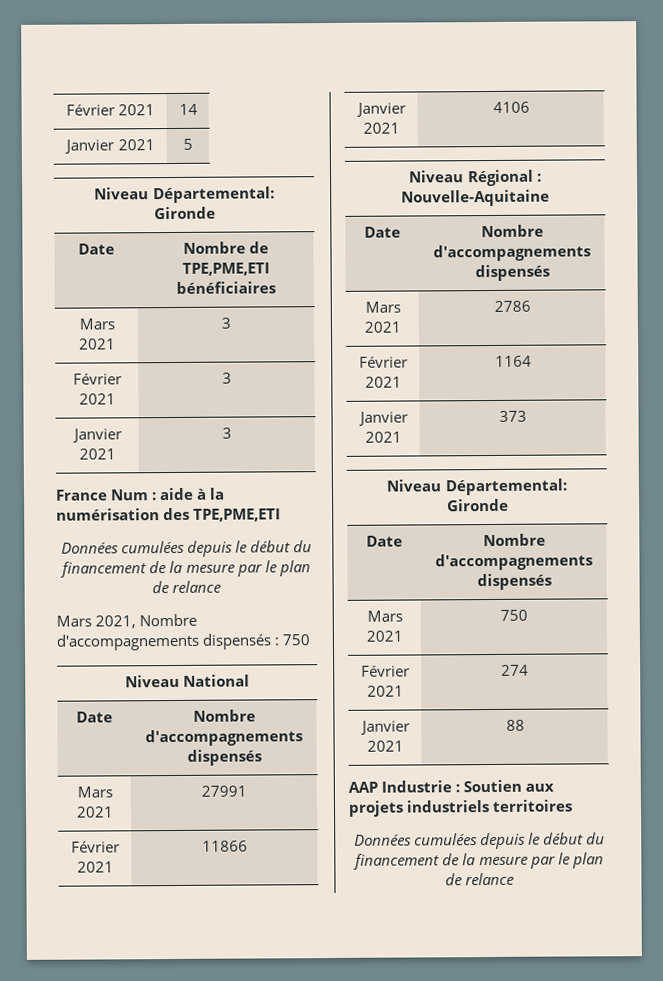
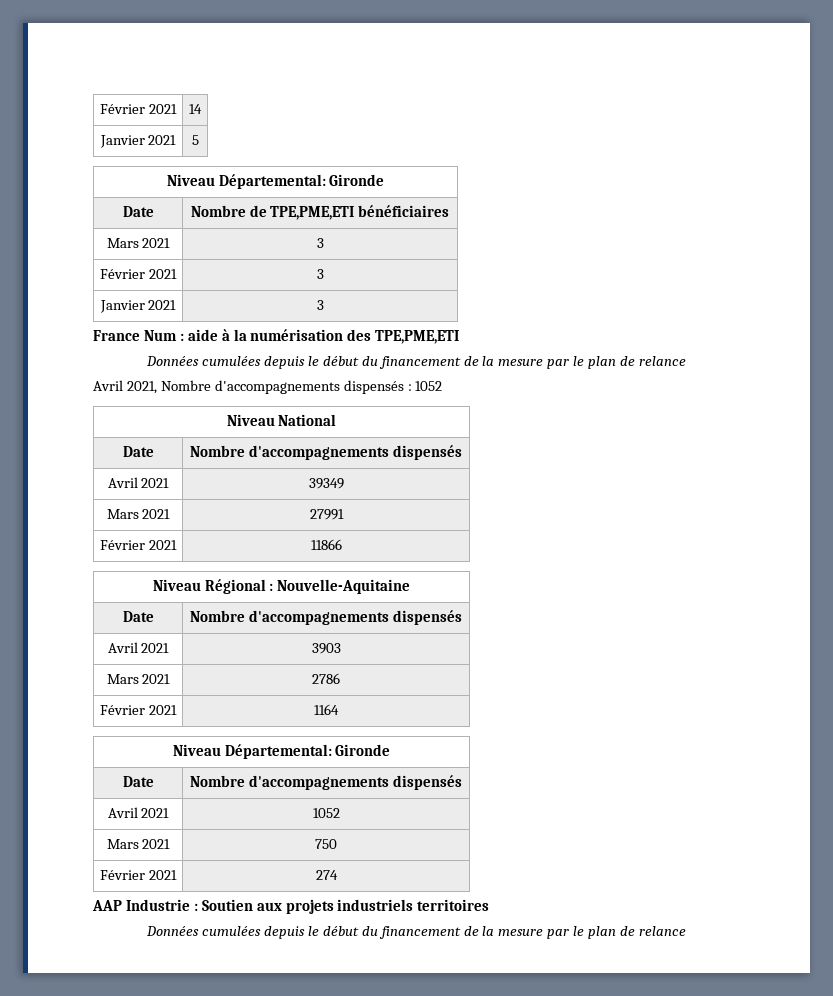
- Mars 2021, Nombre d'accompagnements dispensés : 750
+ Avril 2021, Nombre d'accompagnements dispensés : 1052
+ Avril 2021 | 39349
- Janvier 2021 | 4106
+ Avril 2021 | 3903
- Janvier 2021 | 373
+ Avril 2021 | 1052
- Janvier 2021 | 88

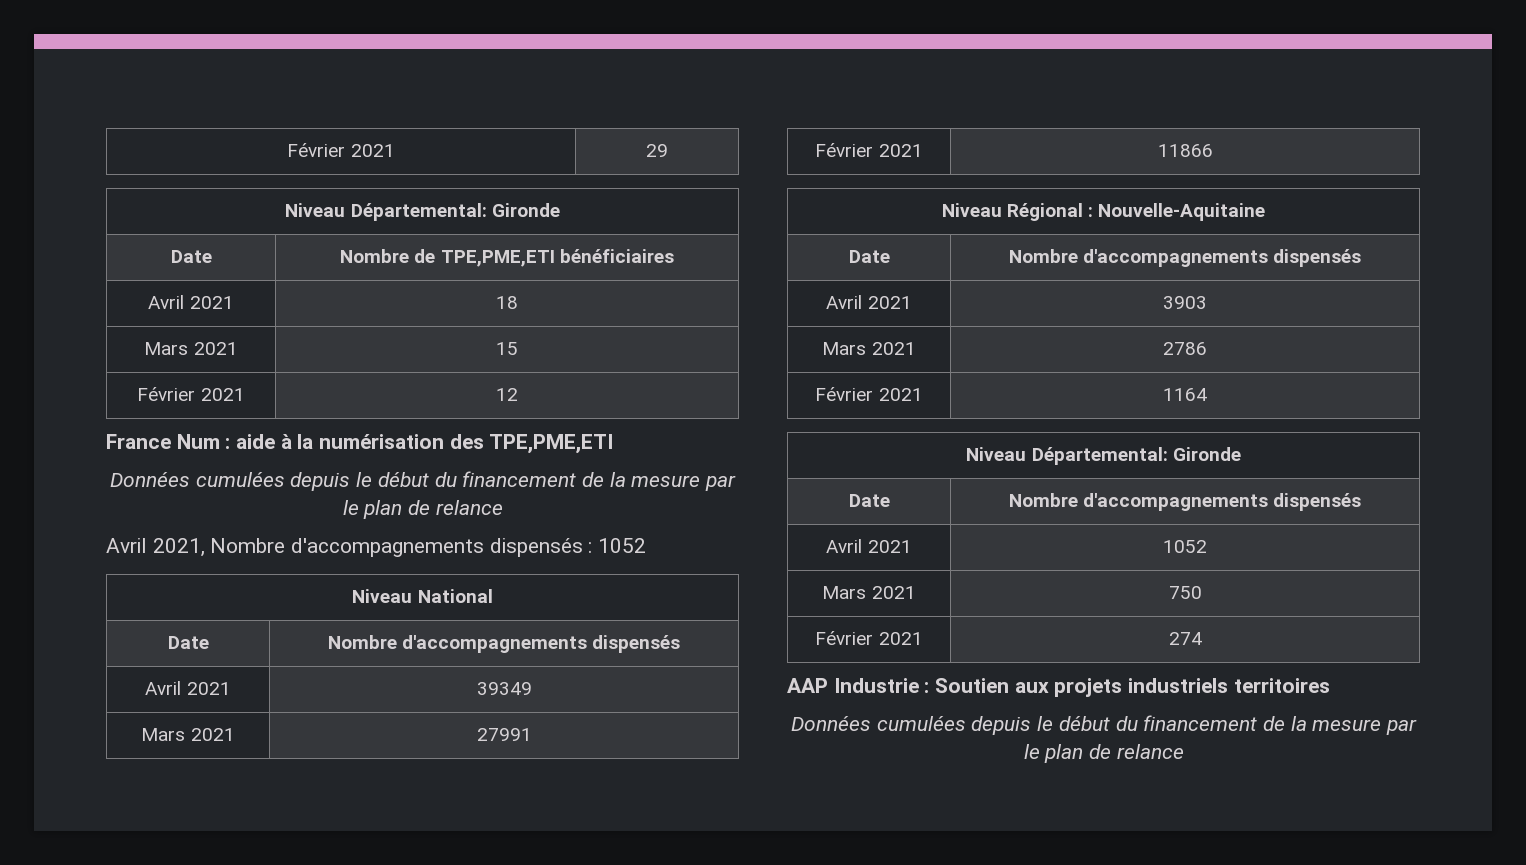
- Février 2021 | 14
- Janvier 2021 | 5
+ Février 2021 | 29
- Mars 2021 | 3
- Février 2021 | 3
- Janvier 2021 | 3
+ Avril 2021 | 18
+ Mars 2021 | 15
+ Février 2021 | 12

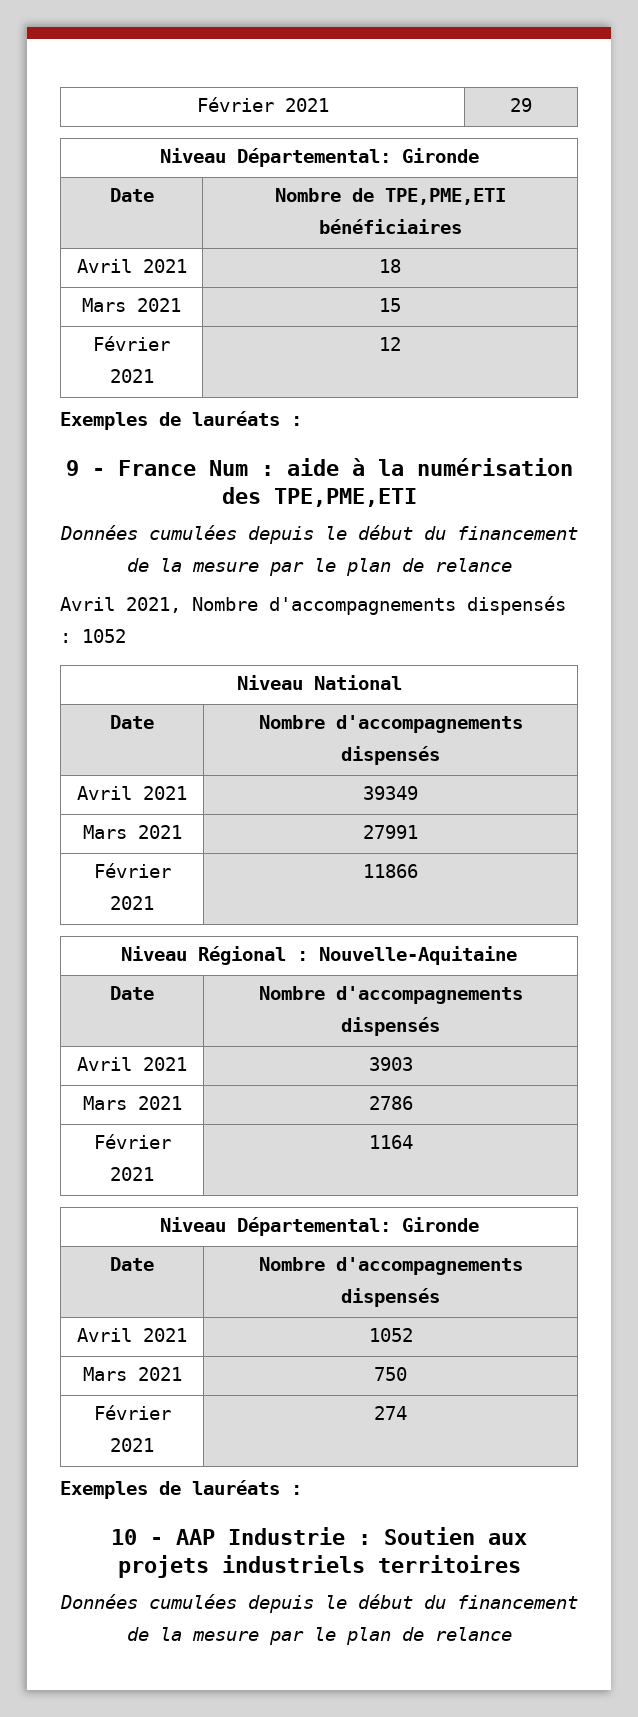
  Février 2021 | 12
- France Num : aide à la numérisation des TPE,PME,ETI
+ Exemples de lauréats :
+ 9 - France Num : aide à la numérisation des TPE,PME,ETI
  Février 2021 | 274
- AAP Industrie : Soutien aux projets industriels territoires
+ Exemples de lauréats :
+ 10 - AAP Industrie : Soutien aux projets industriels territoires

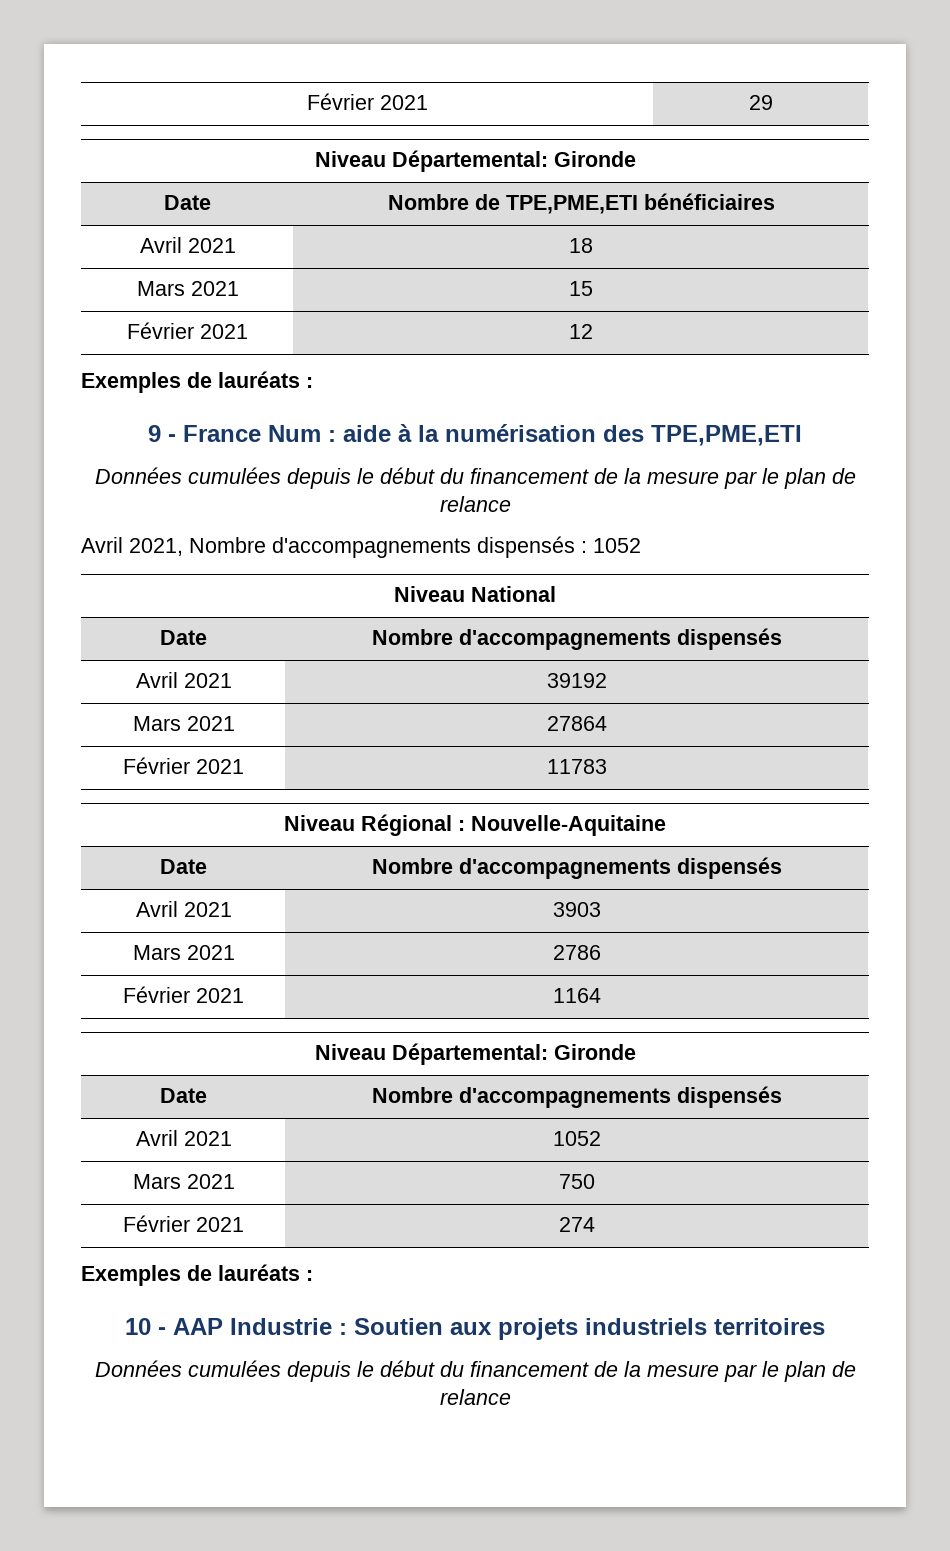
- Avril 2021 | 39349
- Mars 2021 | 27991
- Février 2021 | 11866
+ Avril 2021 | 39192
+ Mars 2021 | 27864
+ Février 2021 | 11783

